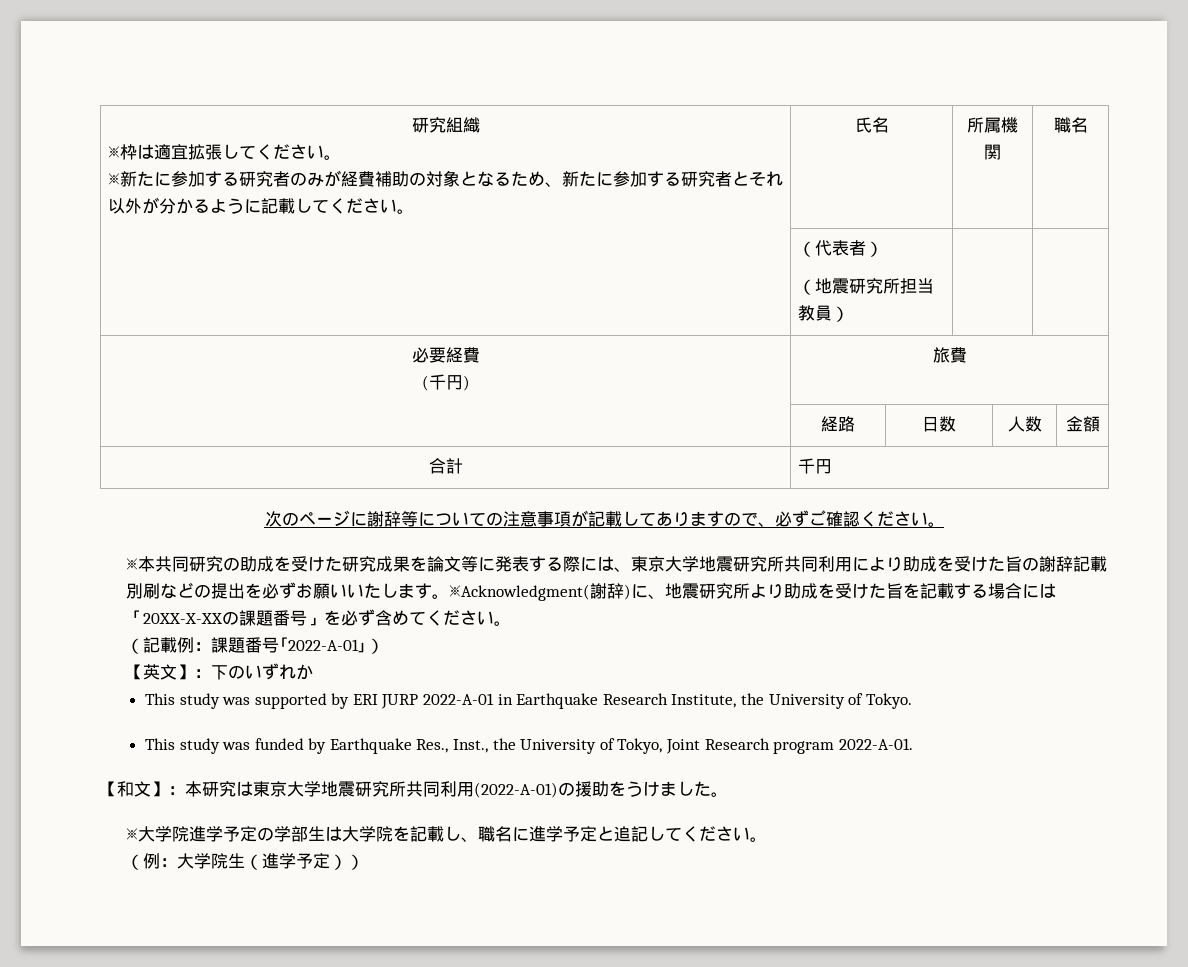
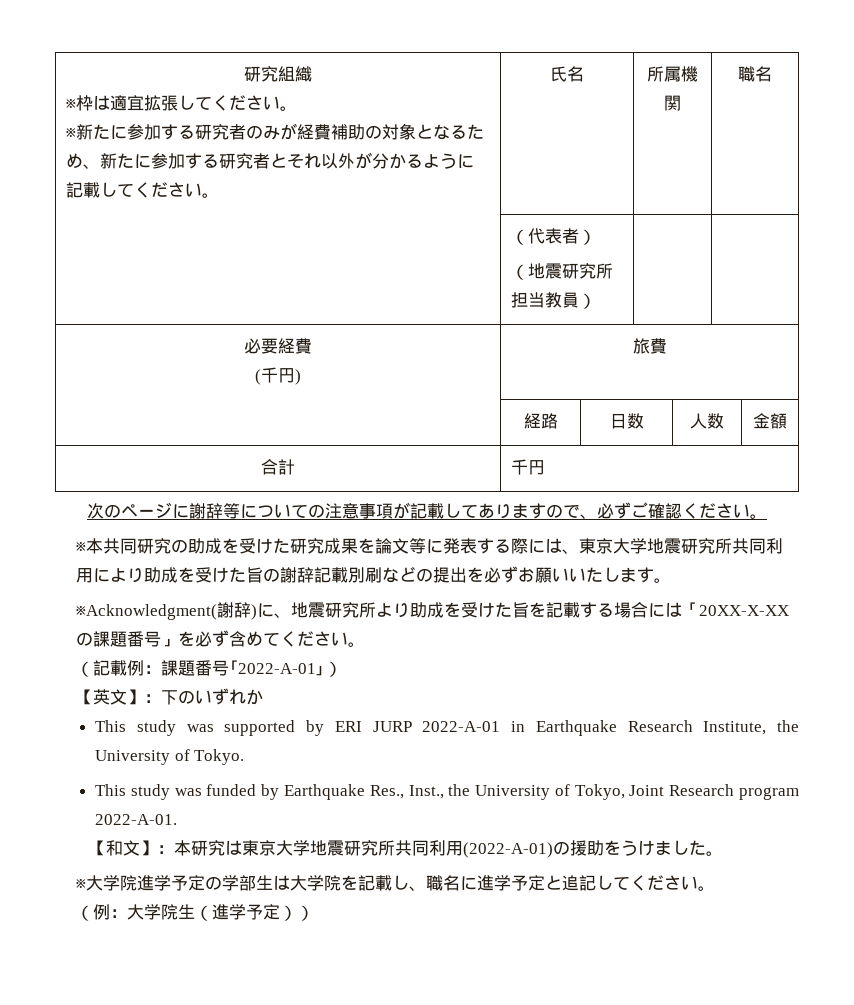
- ※本共同研究の助成を受けた研究成果を論文等に発表する際には、東京大学地震研究所共同利用により助成を受けた旨の謝辞記載別刷などの提出を必ずお願いいたします。※Acknowledgment(謝辞)に、地震研究所より助成を受けた旨を記載する場合には「20XX-X-XXの課題番号」を必ず含めてください。
+ ※本共同研究の助成を受けた研究成果を論文等に発表する際には、東京大学地震研究所共同利用により助成を受けた旨の謝辞記載別刷などの提出を必ずお願いいたします。
+ ※Acknowledgment(謝辞)に、地震研究所より助成を受けた旨を記載する場合には「20XX-X-XXの課題番号」を必ず含めてください。

